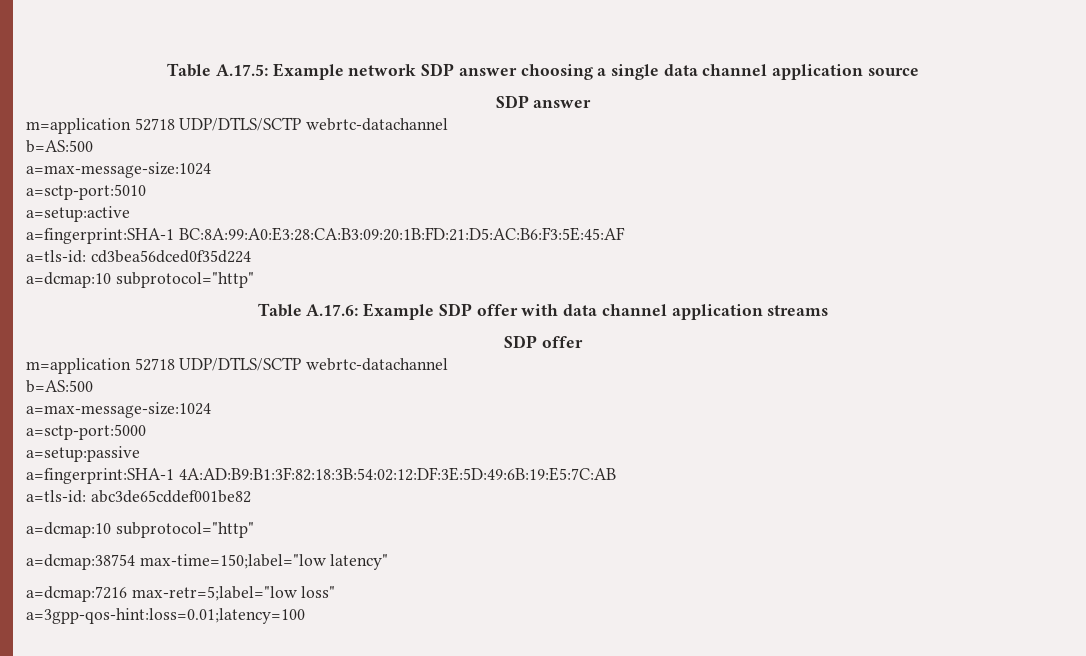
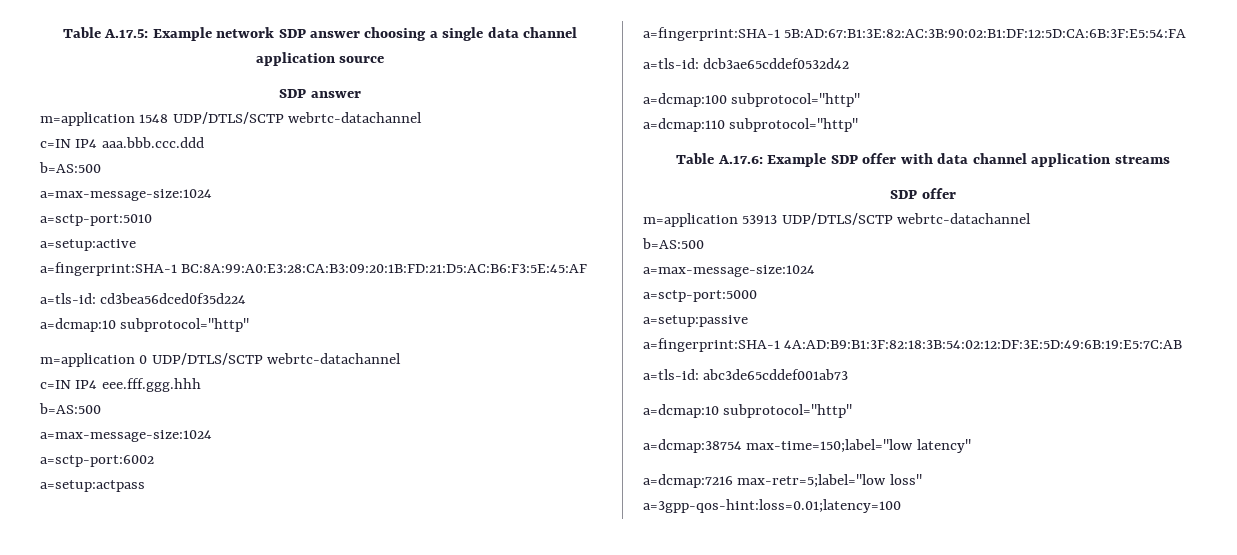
  Table A.17.5: Example network SDP answer choosing a single data channel application source
  SDP answer
- m=application 52718 UDP/DTLS/SCTP webrtc-datachannel
+ m=application 1548 UDP/DTLS/SCTP webrtc-datachannel
+ c=IN IP4 aaa.bbb.ccc.ddd
+ m=application 0 UDP/DTLS/SCTP webrtc-datachannel
+ c=IN IP4 eee.fff.ggg.hhh
+ b=AS:500
+ a=max-message-size:1024
+ a=sctp-port:6002
+ a=setup:actpass
+ a=fingerprint:SHA-1 5B:AD:67:B1:3E:82:AC:3B:90:02:B1:DF:12:5D:CA:6B:3F:E5:54:FA
+ a=tls-id: dcb3ae65cddef0532d42
+ a=dcmap:100 subprotocol="http"
+ a=dcmap:110 subprotocol="http"
  Table A.17.6: Example SDP offer with data channel application streams
  SDP offer
- m=application 52718 UDP/DTLS/SCTP webrtc-datachannel
+ m=application 53913 UDP/DTLS/SCTP webrtc-datachannel
- a=tls-id: abc3de65cddef001be82
+ a=tls-id: abc3de65cddef001ab73

